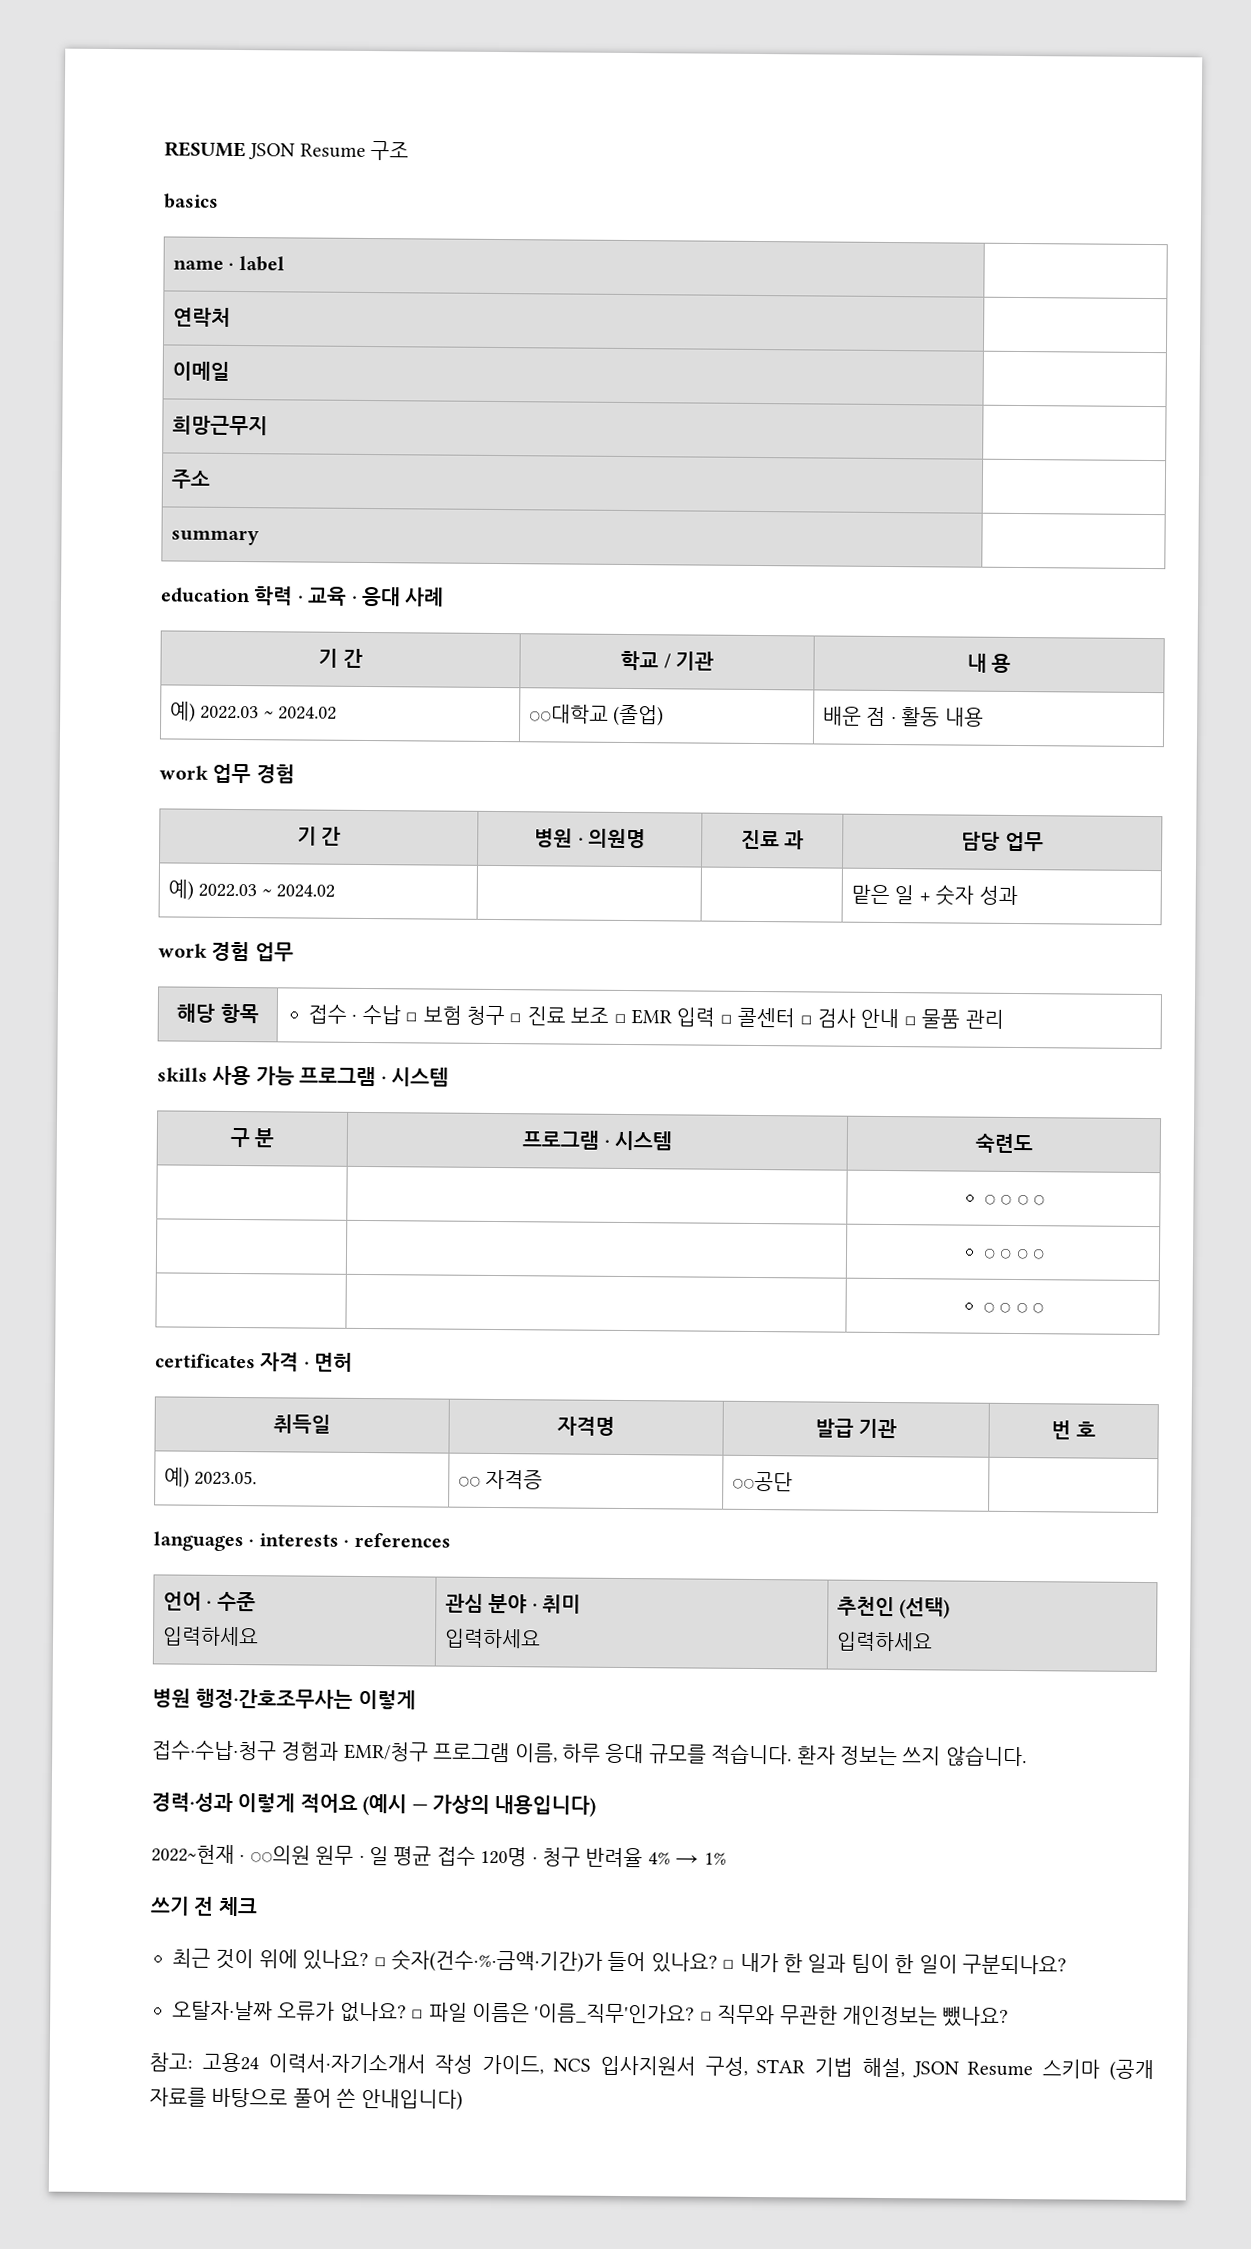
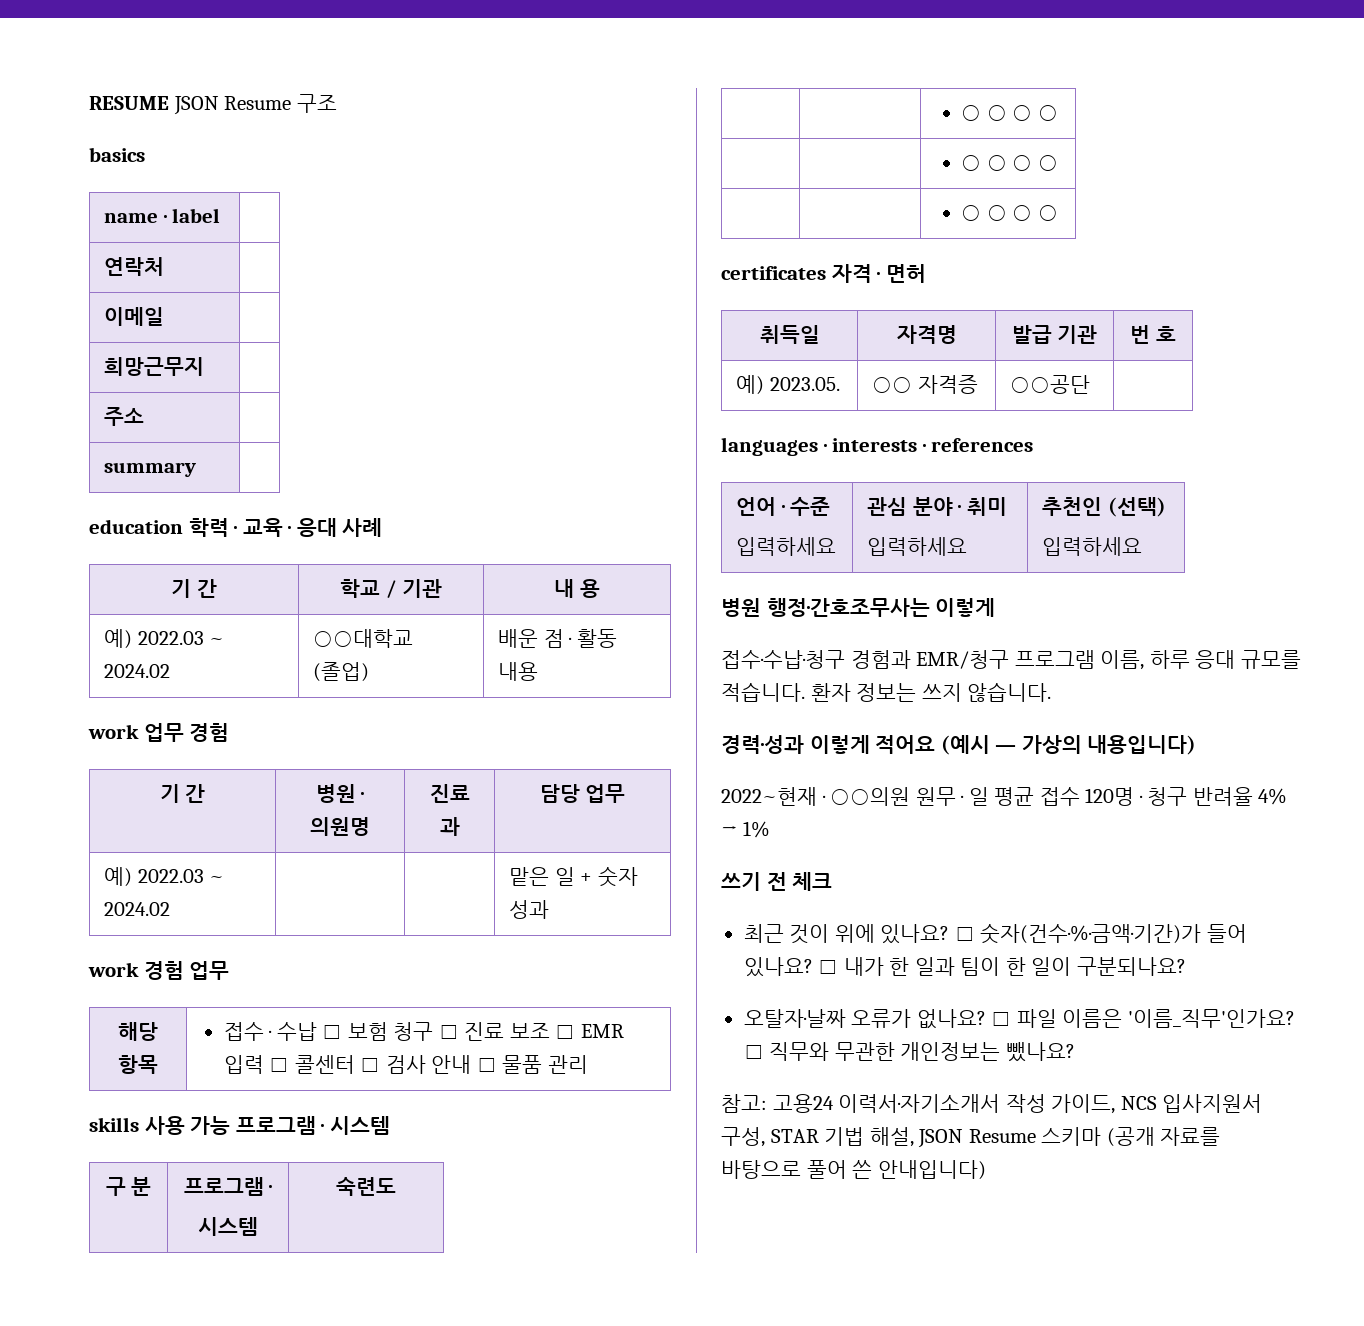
- 구 분 | 프로그램 · 시스템 | 숙련도
+ 구 분 | 프로그램 ·
+ 시스템 | 숙련도

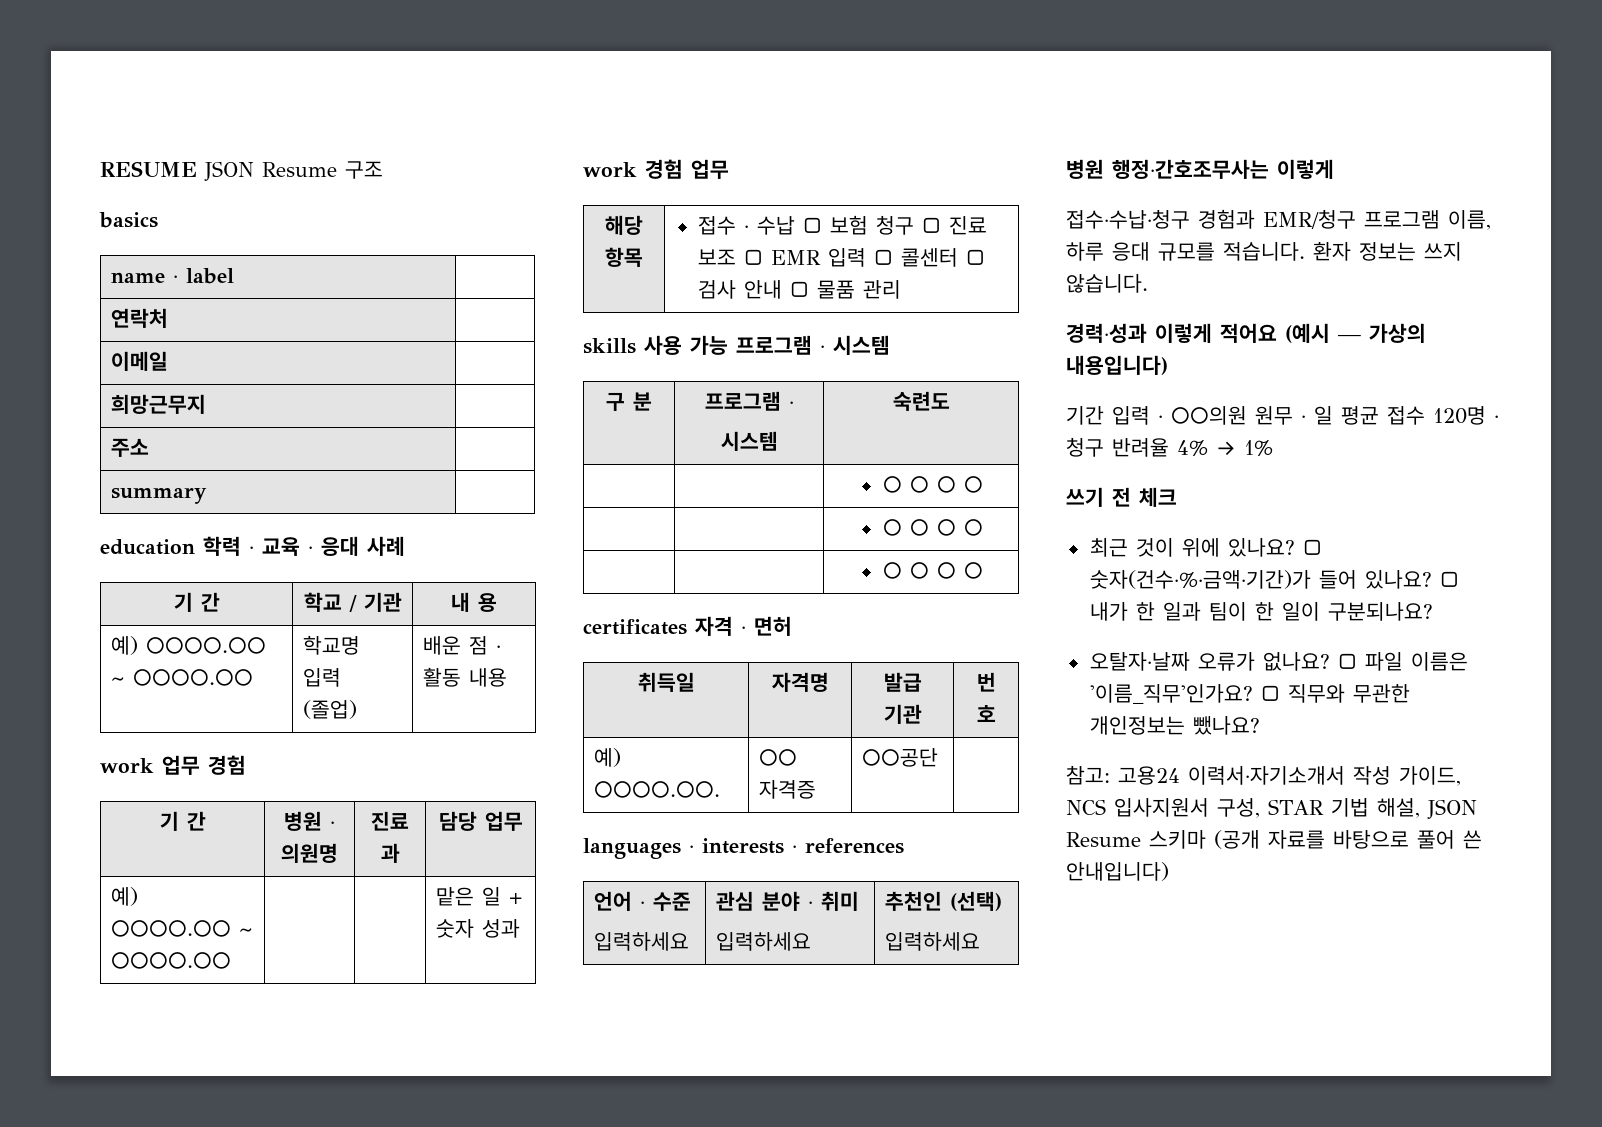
- 예) 2022.03 ~ 2024.02 | ○○대학교 (졸업) | 배운 점 · 활동 내용
+ 예) ○○○○.○○ ~ ○○○○.○○ | 학교명 입력 (졸업) | 배운 점 · 활동 내용
- 예) 2022.03 ~ 2024.02 | | | 맡은 일 + 숫자 성과
+ 예) ○○○○.○○ ~ ○○○○.○○ | | | 맡은 일 + 숫자 성과
- 예) 2023.05. | ○○ 자격증 | ○○공단 |
+ 예) ○○○○.○○. | ○○ 자격증 | ○○공단 |
- 2022~현재 · ○○의원 원무 · 일 평균 접수 120명 · 청구 반려율 4% → 1%
+ 기간 입력 · ○○의원 원무 · 일 평균 접수 120명 · 청구 반려율 4% → 1%

